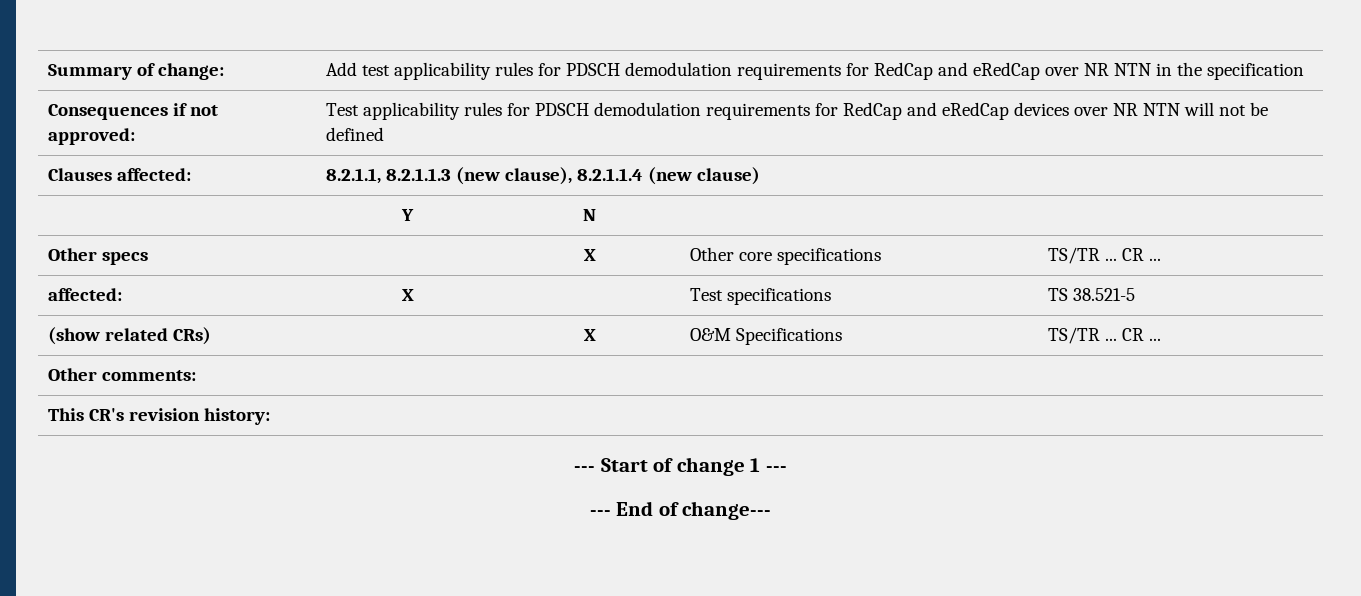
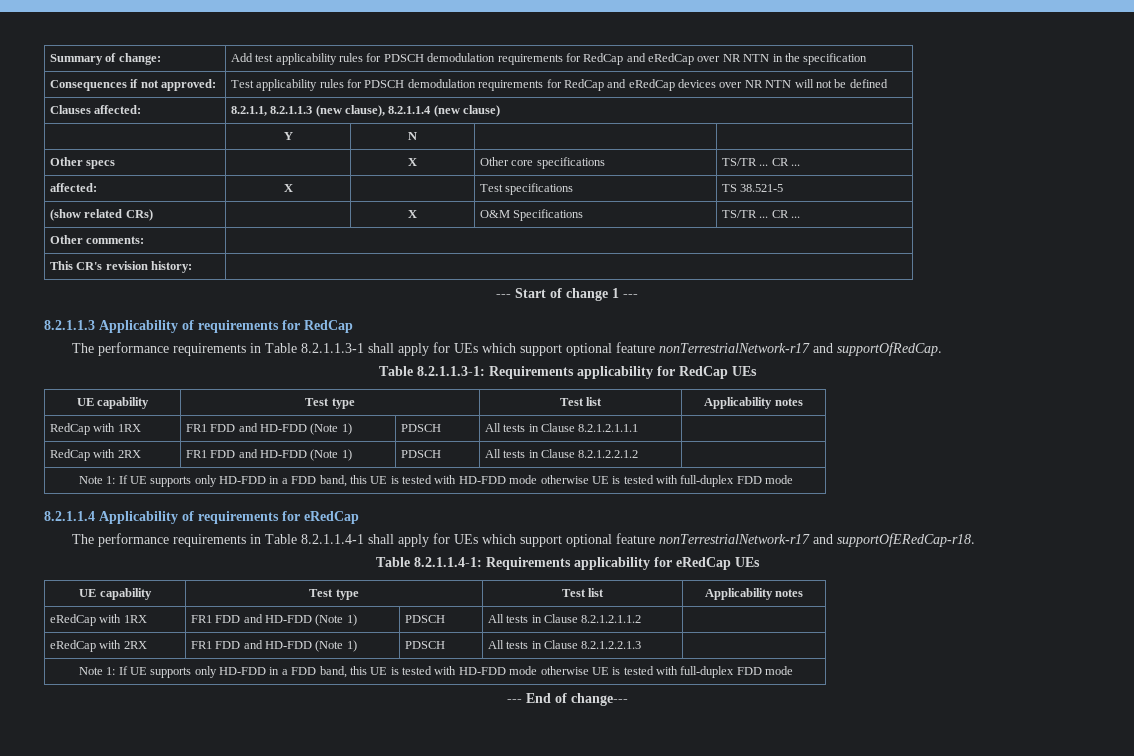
+ 8.2.1.1.3 Applicability of requirements for RedCap
+ The performance requirements in Table 8.2.1.1.3-1 shall apply for UEs which support optional feature nonTerrestrialNetwork-r17 and supportOfRedCap.
+ Table 8.2.1.1.3-1: Requirements applicability for RedCap UEs
+ UE capability | Test type | Test list | Applicability notes
+ RedCap with 1RX | FR1 FDD and HD-FDD (Note 1) | PDSCH | All tests in Clause 8.2.1.2.1.1.1 |
+ RedCap with 2RX | FR1 FDD and HD-FDD (Note 1) | PDSCH | All tests in Clause 8.2.1.2.2.1.2 |
+ Note 1: If UE supports only HD-FDD in a FDD band, this UE is tested with HD-FDD mode otherwise UE is tested with full-duplex FDD mode
+ 8.2.1.1.4 Applicability of requirements for eRedCap
+ The performance requirements in Table 8.2.1.1.4-1 shall apply for UEs which support optional feature nonTerrestrialNetwork-r17 and supportOfERedCap-r18.
+ Table 8.2.1.1.4-1: Requirements applicability for eRedCap UEs
+ UE capability | Test type | Test list | Applicability notes
+ eRedCap with 1RX | FR1 FDD and HD-FDD (Note 1) | PDSCH | All tests in Clause 8.2.1.2.1.1.2 |
+ eRedCap with 2RX | FR1 FDD and HD-FDD (Note 1) | PDSCH | All tests in Clause 8.2.1.2.2.1.3 |
+ Note 1: If UE supports only HD-FDD in a FDD band, this UE is tested with HD-FDD mode otherwise UE is tested with full-duplex FDD mode

